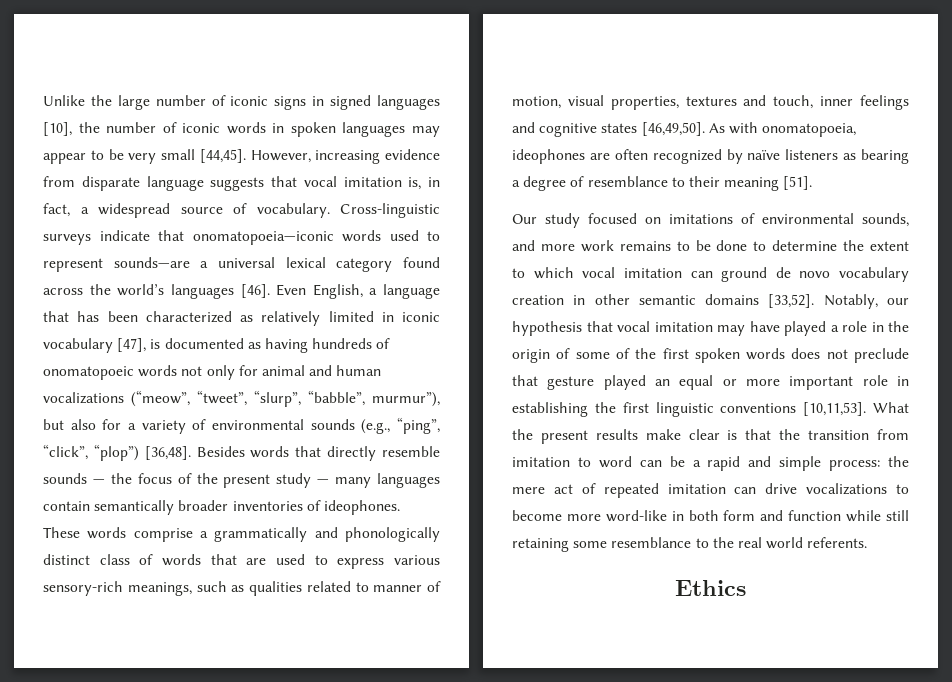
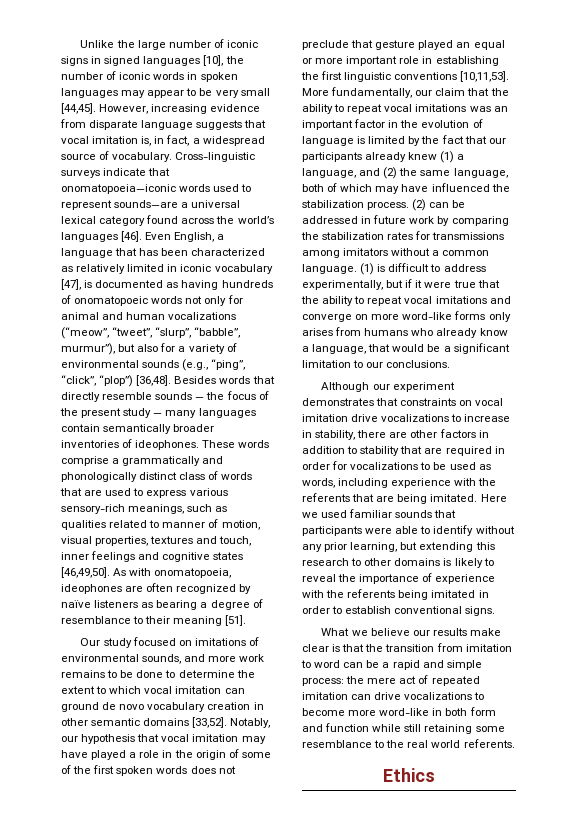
- What the present results make clear is that the transition from imitation to word can be a rapid and simple process: the mere act of repeated imitation can drive vocalizations to become more word-like in both form and function while still retaining some resemblance to the real world referents.
+ More fundamentally, our claim that the ability to repeat vocal imitations was an important factor in the evolution of language is limited by the fact that our participants already knew (1) a language, and (2) the same language, both of which may have influenced the stabilization process. (2) can be addressed in future work by comparing the stabilization rates for transmissions among imitators without a common language. (1) is difficult to address experimentally, but if it were true that the ability to repeat vocal imitations and converge on more word-like forms only arises from humans who already know a language, that would be a significant limitation to our conclusions.
+ Although our experiment demonstrates that constraints on vocal imitation drive vocalizations to increase in stability, there are other factors in addition to stability that are required in order for vocalizations to be used as words, including experience with the referents that are being imitated. Here we used familiar sounds that participants were able to identify without any prior learning, but extending this research to other domains is likely to reveal the importance of experience with the referents being imitated in order to establish conventional signs.
+ What we believe our results make clear is that the transition from imitation to word can be a rapid and simple process: the mere act of repeated imitation can drive vocalizations to become more word-like in both form and function while still retaining some resemblance to the real world referents.

